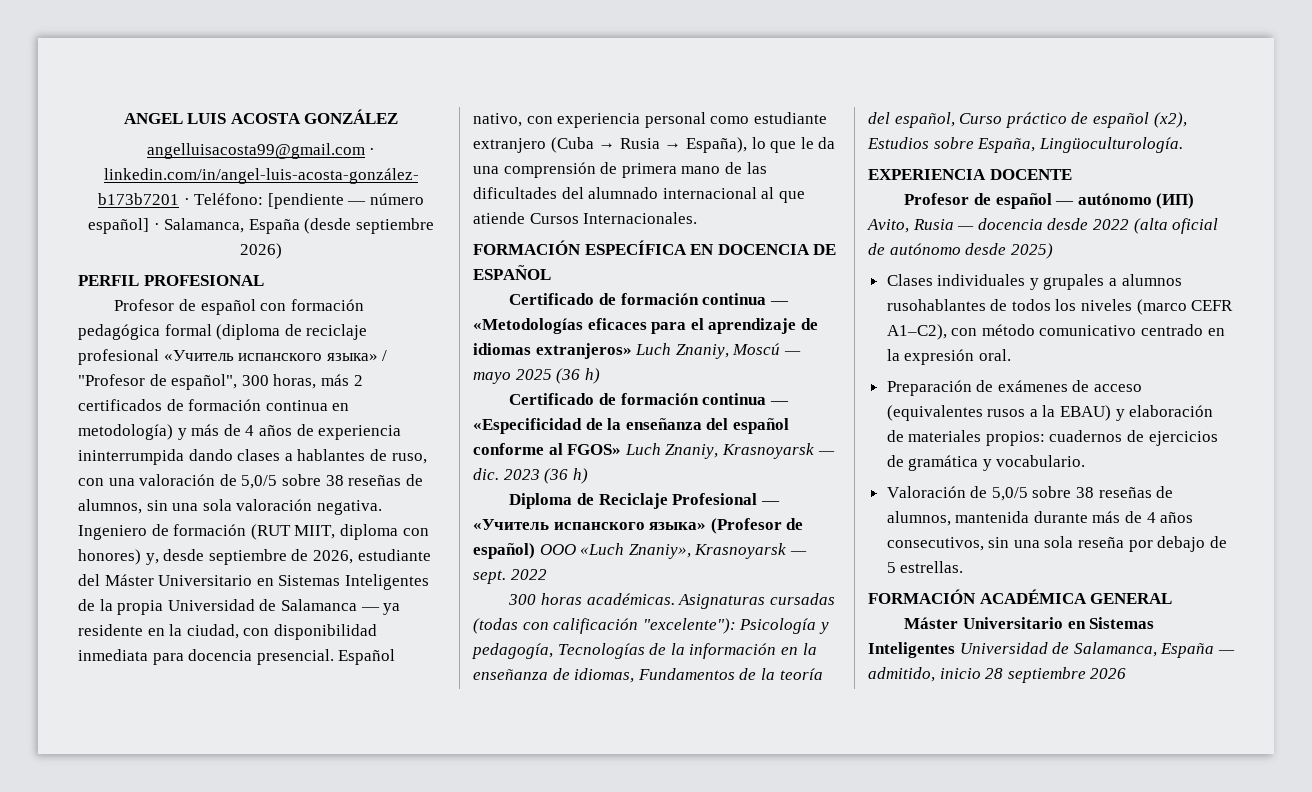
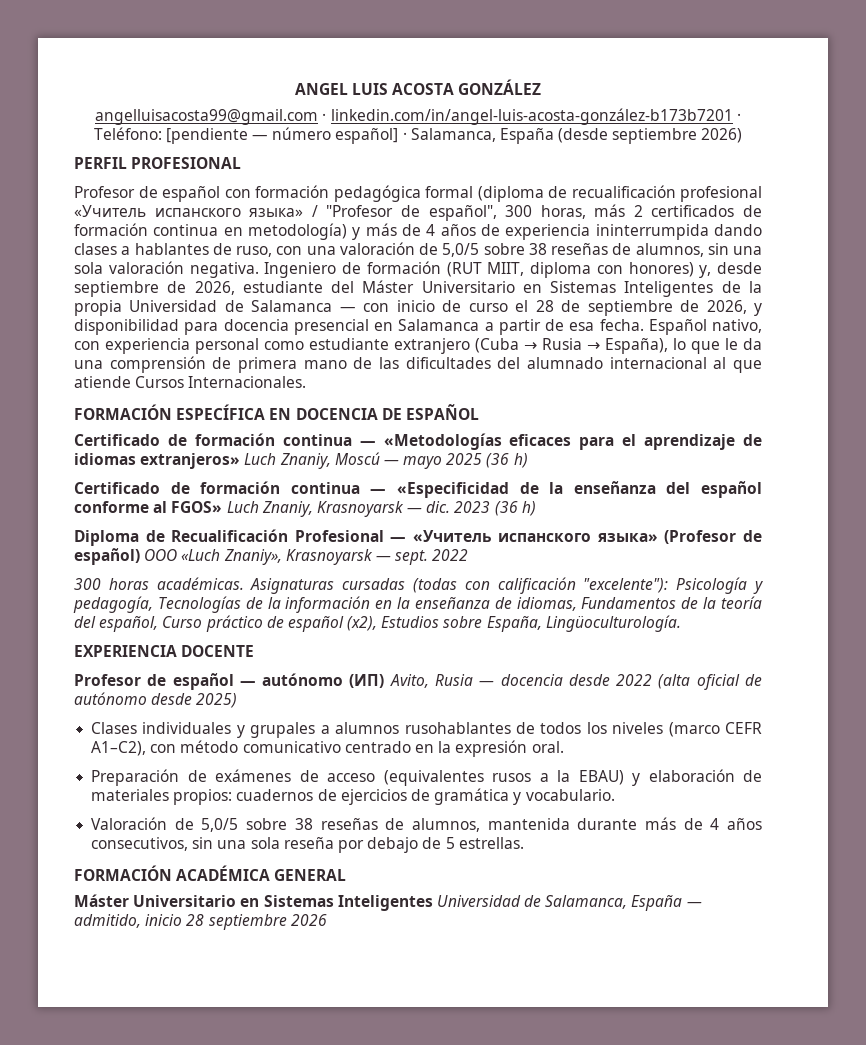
- Profesor de español con formación pedagógica formal (diploma de reciclaje profesional «Учитель испанского языка» / "Profesor de español", 300 horas, más 2 certificados de formación continua en metodología) y más de 4 años de experiencia ininterrumpida dando clases a hablantes de ruso, con una valoración de 5,0/5 sobre 38 reseñas de alumnos, sin una sola valoración negativa.
+ Profesor de español con formación pedagógica formal (diploma de recualificación profesional «Учитель испанского языка» / "Profesor de español", 300 horas, más 2 certificados de formación continua en metodología) y más de 4 años de experiencia ininterrumpida dando clases a hablantes de ruso, con una valoración de 5,0/5 sobre 38 reseñas de alumnos, sin una sola valoración negativa.
- Ingeniero de formación (RUT MIIT, diploma con honores) y, desde septiembre de 2026, estudiante del Máster Universitario en Sistemas Inteligentes de la propia Universidad de Salamanca — ya residente en la ciudad, con disponibilidad inmediata para docencia presencial.
+ Ingeniero de formación (RUT MIIT, diploma con honores) y, desde septiembre de 2026, estudiante del Máster Universitario en Sistemas Inteligentes de la propia Universidad de Salamanca — con inicio de curso el 28 de septiembre de 2026, y disponibilidad para docencia presencial en Salamanca a partir de esa fecha.
- Diploma de Reciclaje Profesional — «Учитель испанского языка» (Profesor de español) ООО «Luch Znaniy», Krasnoyarsk — sept.
+ Diploma de Recualificación Profesional — «Учитель испанского языка» (Profesor de español) ООО «Luch Znaniy», Krasnoyarsk — sept.

